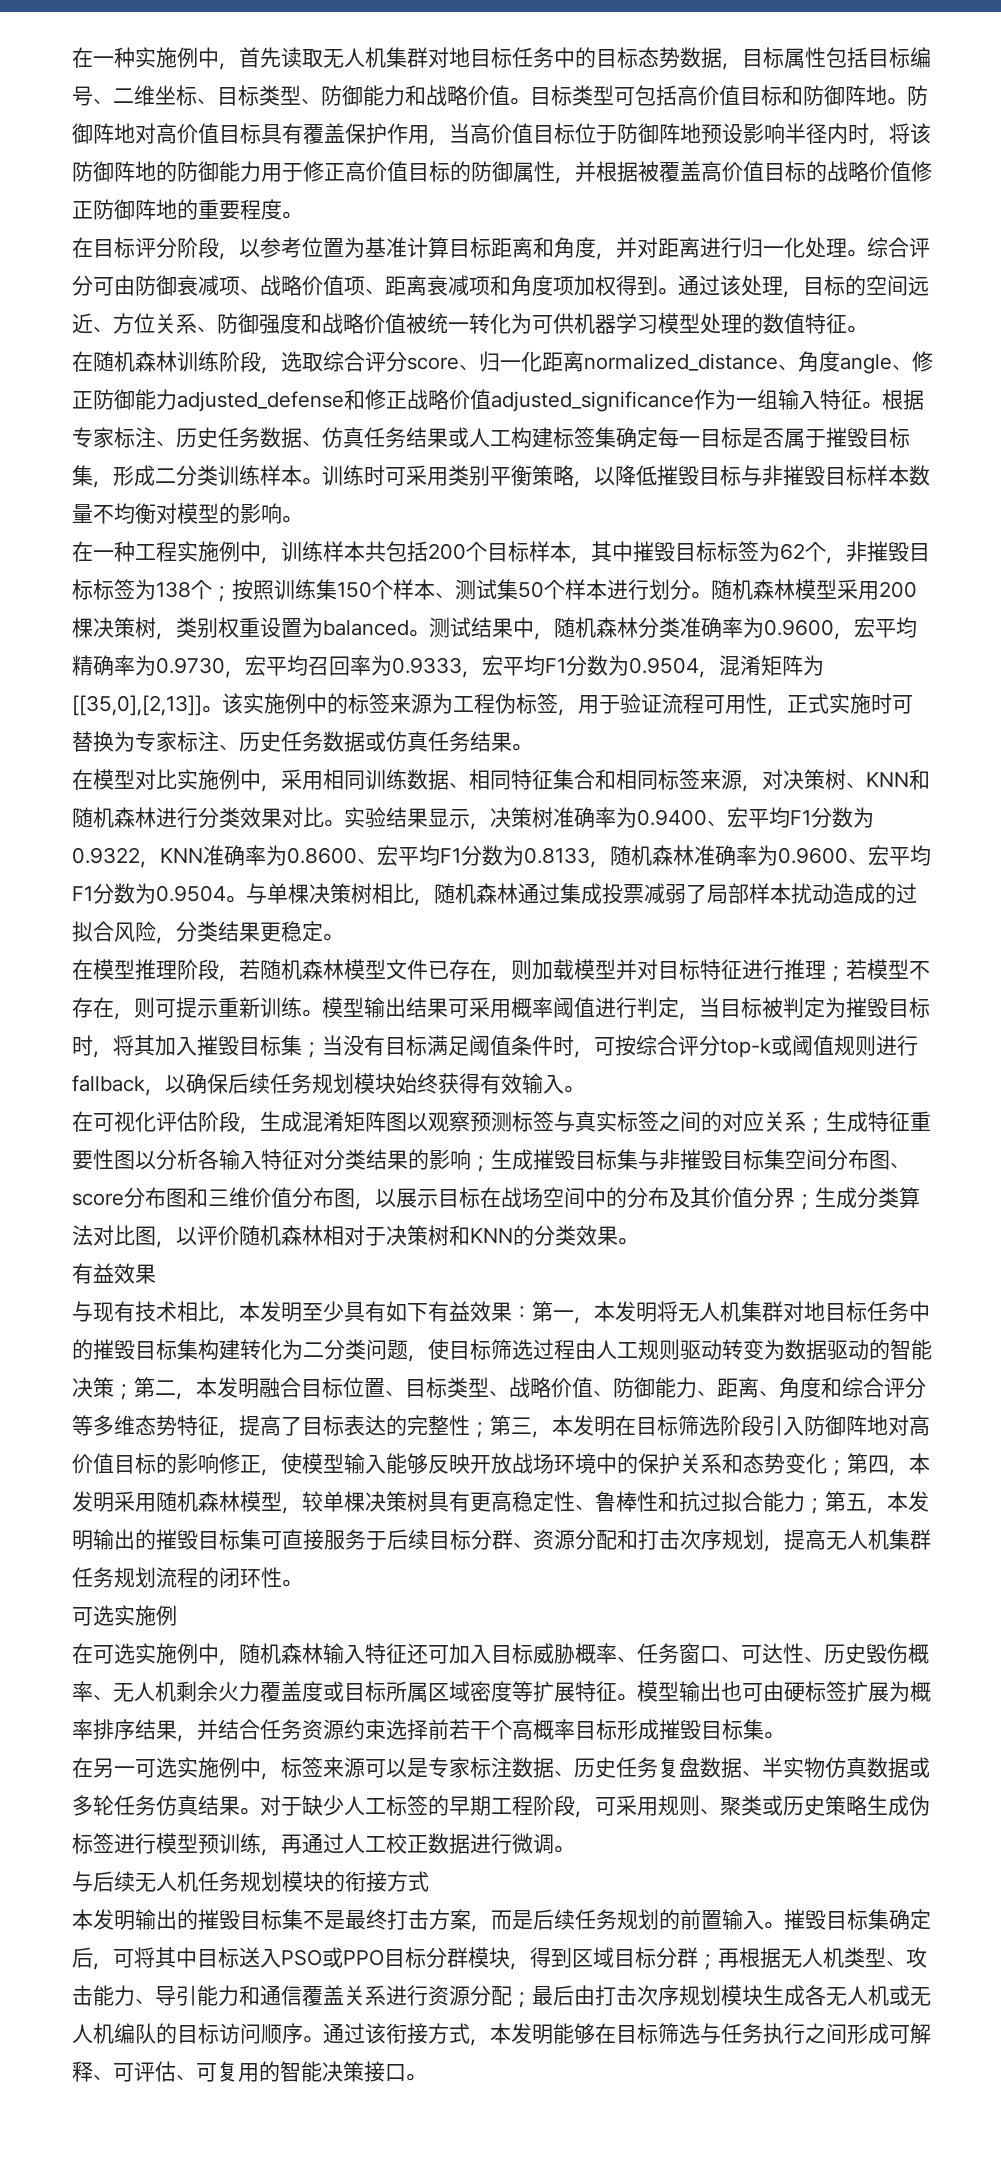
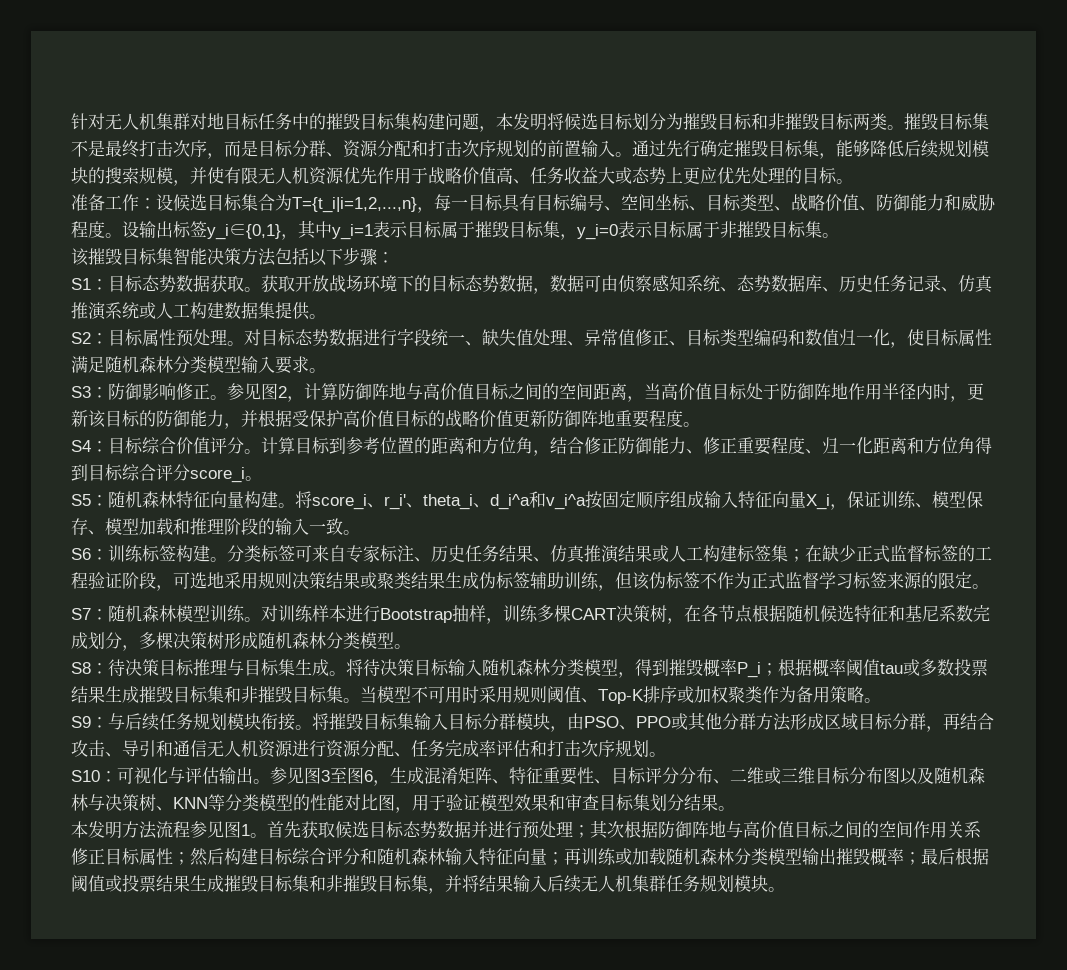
- 在一种实施例中，首先读取无人机集群对地目标任务中的目标态势数据，目标属性包括目标编号、二维坐标、目标类型、防御能力和战略价值。目标类型可包括高价值目标和防御阵地。防御阵地对高价值目标具有覆盖保护作用，当高价值目标位于防御阵地预设影响半径内时，将该防御阵地的防御能力用于修正高价值目标的防御属性，并根据被覆盖高价值目标的战略价值修正防御阵地的重要程度。
- 在目标评分阶段，以参考位置为基准计算目标距离和角度，并对距离进行归一化处理。综合评分可由防御衰减项、战略价值项、距离衰减项和角度项加权得到。通过该处理，目标的空间远近、方位关系、防御强度和战略价值被统一转化为可供机器学习模型处理的数值特征。
- 在随机森林训练阶段，选取综合评分score、归一化距离normalized_distance、角度angle、修正防御能力adjusted_defense和修正战略价值adjusted_significance作为一组输入特征。根据专家标注、历史任务数据、仿真任务结果或人工构建标签集确定每一目标是否属于摧毁目标集，形成二分类训练样本。训练时可采用类别平衡策略，以降低摧毁目标与非摧毁目标样本数量不均衡对模型的影响。
- 在一种工程实施例中，训练样本共包括200个目标样本，其中摧毁目标标签为62个，非摧毁目标标签为138个；按照训练集150个样本、测试集50个样本进行划分。随机森林模型采用200棵决策树，类别权重设置为balanced。测试结果中，随机森林分类准确率为0.9600，宏平均精确率为0.9730，宏平均召回率为0.9333，宏平均F1分数为0.9504，混淆矩阵为[[35,0],[2,13]]。该实施例中的标签来源为工程伪标签，用于验证流程可用性，正式实施时可替换为专家标注、历史任务数据或仿真任务结果。
- 在模型对比实施例中，采用相同训练数据、相同特征集合和相同标签来源，对决策树、KNN和随机森林进行分类效果对比。实验结果显示，决策树准确率为0.9400、宏平均F1分数为0.9322，KNN准确率为0.8600、宏平均F1分数为0.8133，随机森林准确率为0.9600、宏平均F1分数为0.9504。与单棵决策树相比，随机森林通过集成投票减弱了局部样本扰动造成的过拟合风险，分类结果更稳定。
- 在模型推理阶段，若随机森林模型文件已存在，则加载模型并对目标特征进行推理；若模型不存在，则可提示重新训练。模型输出结果可采用概率阈值进行判定，当目标被判定为摧毁目标时，将其加入摧毁目标集；当没有目标满足阈值条件时，可按综合评分top-k或阈值规则进行fallback，以确保后续任务规划模块始终获得有效输入。
- 在可视化评估阶段，生成混淆矩阵图以观察预测标签与真实标签之间的对应关系；生成特征重要性图以分析各输入特征对分类结果的影响；生成摧毁目标集与非摧毁目标集空间分布图、score分布图和三维价值分布图，以展示目标在战场空间中的分布及其价值分界；生成分类算法对比图，以评价随机森林相对于决策树和KNN的分类效果。
- 有益效果
- 与现有技术相比，本发明至少具有如下有益效果：第一，本发明将无人机集群对地目标任务中的摧毁目标集构建转化为二分类问题，使目标筛选过程由人工规则驱动转变为数据驱动的智能决策；第二，本发明融合目标位置、目标类型、战略价值、防御能力、距离、角度和综合评分等多维态势特征，提高了目标表达的完整性；第三，本发明在目标筛选阶段引入防御阵地对高价值目标的影响修正，使模型输入能够反映开放战场环境中的保护关系和态势变化；第四，本发明采用随机森林模型，较单棵决策树具有更高稳定性、鲁棒性和抗过拟合能力；第五，本发明输出的摧毁目标集可直接服务于后续目标分群、资源分配和打击次序规划，提高无人机集群任务规划流程的闭环性。
- 可选实施例
- 在可选实施例中，随机森林输入特征还可加入目标威胁概率、任务窗口、可达性、历史毁伤概率、无人机剩余火力覆盖度或目标所属区域密度等扩展特征。模型输出也可由硬标签扩展为概率排序结果，并结合任务资源约束选择前若干个高概率目标形成摧毁目标集。
- 在另一可选实施例中，标签来源可以是专家标注数据、历史任务复盘数据、半实物仿真数据或多轮任务仿真结果。对于缺少人工标签的早期工程阶段，可采用规则、聚类或历史策略生成伪标签进行模型预训练，再通过人工校正数据进行微调。
- 与后续无人机任务规划模块的衔接方式
- 本发明输出的摧毁目标集不是最终打击方案，而是后续任务规划的前置输入。摧毁目标集确定后，可将其中目标送入PSO或PPO目标分群模块，得到区域目标分群；再根据无人机类型、攻击能力、导引能力和通信覆盖关系进行资源分配；最后由打击次序规划模块生成各无人机或无人机编队的目标访问顺序。通过该衔接方式，本发明能够在目标筛选与任务执行之间形成可解释、可评估、可复用的智能决策接口。
+ 针对无人机集群对地目标任务中的摧毁目标集构建问题，本发明将候选目标划分为摧毁目标和非摧毁目标两类。摧毁目标集不是最终打击次序，而是目标分群、资源分配和打击次序规划的前置输入。通过先行确定摧毁目标集，能够降低后续规划模块的搜索规模，并使有限无人机资源优先作用于战略价值高、任务收益大或态势上更应优先处理的目标。
+ 准备工作：设候选目标集合为T={t_i|i=1,2,...,n}，每一目标具有目标编号、空间坐标、目标类型、战略价值、防御能力和威胁程度。设输出标签y_i∈{0,1}，其中y_i=1表示目标属于摧毁目标集，y_i=0表示目标属于非摧毁目标集。
+ 该摧毁目标集智能决策方法包括以下步骤：
+ S1：目标态势数据获取。获取开放战场环境下的目标态势数据，数据可由侦察感知系统、态势数据库、历史任务记录、仿真推演系统或人工构建数据集提供。
+ S2：目标属性预处理。对目标态势数据进行字段统一、缺失值处理、异常值修正、目标类型编码和数值归一化，使目标属性满足随机森林分类模型输入要求。
+ S3：防御影响修正。参见图2，计算防御阵地与高价值目标之间的空间距离，当高价值目标处于防御阵地作用半径内时，更新该目标的防御能力，并根据受保护高价值目标的战略价值更新防御阵地重要程度。
+ S4：目标综合价值评分。计算目标到参考位置的距离和方位角，结合修正防御能力、修正重要程度、归一化距离和方位角得到目标综合评分score_i。
+ S5：随机森林特征向量构建。将score_i、r_i'、theta_i、d_i^a和v_i^a按固定顺序组成输入特征向量X_i，保证训练、模型保存、模型加载和推理阶段的输入一致。
+ S6：训练标签构建。分类标签可来自专家标注、历史任务结果、仿真推演结果或人工构建标签集；在缺少正式监督标签的工程验证阶段，可选地采用规则决策结果或聚类结果生成伪标签辅助训练，但该伪标签不作为正式监督学习标签来源的限定。
+ S7：随机森林模型训练。对训练样本进行Bootstrap抽样，训练多棵CART决策树，在各节点根据随机候选特征和基尼系数完成划分，多棵决策树形成随机森林分类模型。
+ S8：待决策目标推理与目标集生成。将待决策目标输入随机森林分类模型，得到摧毁概率P_i；根据概率阈值tau或多数投票结果生成摧毁目标集和非摧毁目标集。当模型不可用时采用规则阈值、Top-K排序或加权聚类作为备用策略。
+ S9：与后续任务规划模块衔接。将摧毁目标集输入目标分群模块，由PSO、PPO或其他分群方法形成区域目标分群，再结合攻击、导引和通信无人机资源进行资源分配、任务完成率评估和打击次序规划。
+ S10：可视化与评估输出。参见图3至图6，生成混淆矩阵、特征重要性、目标评分分布、二维或三维目标分布图以及随机森林与决策树、KNN等分类模型的性能对比图，用于验证模型效果和审查目标集划分结果。
+ 本发明方法流程参见图1。首先获取候选目标态势数据并进行预处理；其次根据防御阵地与高价值目标之间的空间作用关系修正目标属性；然后构建目标综合评分和随机森林输入特征向量；再训练或加载随机森林分类模型输出摧毁概率；最后根据阈值或投票结果生成摧毁目标集和非摧毁目标集，并将结果输入后续无人机集群任务规划模块。

